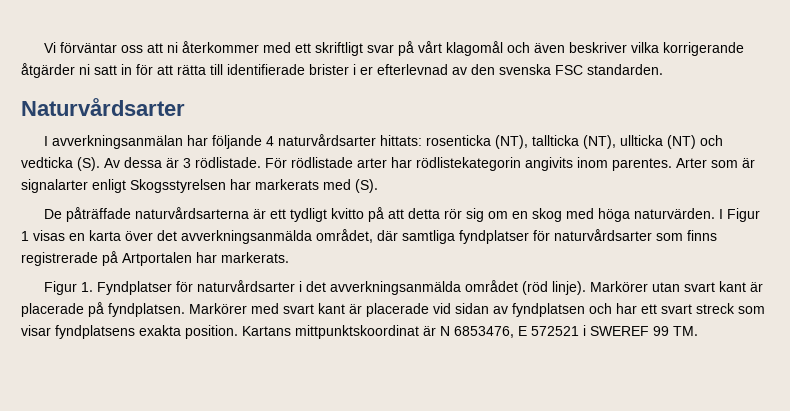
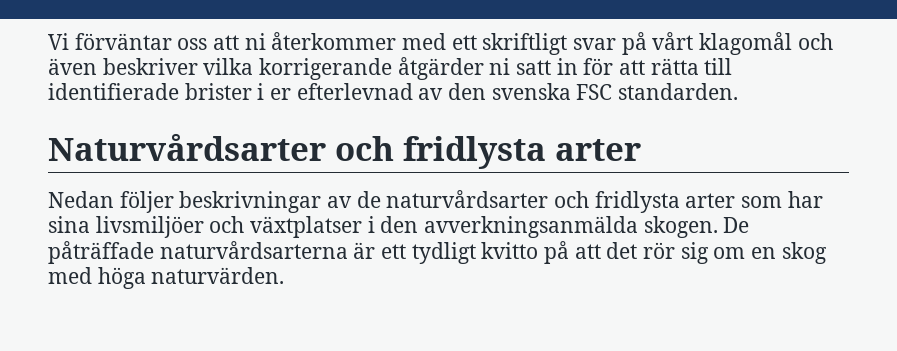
- Naturvårdsarter
- I avverkningsanmälan har följande 4 naturvårdsarter hittats: rosenticka (NT), tallticka (NT), ullticka (NT) och vedticka (S). Av dessa är 3 rödlistade. För rödlistade arter har rödlistekategorin angivits inom parentes. Arter som är signalarter enligt Skogsstyrelsen har markerats med (S).
- De påträffade naturvårdsarterna är ett tydligt kvitto på att detta rör sig om en skog med höga naturvärden. I Figur 1 visas en karta över det avverkningsanmälda området, där samtliga fyndplatser för naturvårdsarter som finns registrerade på Artportalen har markerats.
- Figur 1. Fyndplatser för naturvårdsarter i det avverkningsanmälda området (röd linje). Markörer utan svart kant är placerade på fyndplatsen. Markörer med svart kant är placerade vid sidan av fyndplatsen och har ett svart streck som visar fyndplatsens exakta position. Kartans mittpunktskoordinat är N 6853476, E 572521 i SWEREF 99 TM.
+ Naturvårdsarter och fridlysta arter
+ Nedan följer beskrivningar av de naturvårdsarter och fridlysta arter som har sina livsmiljöer och växtplatser i den avverkningsanmälda skogen. De påträffade naturvårdsarterna är ett tydligt kvitto på att det rör sig om en skog med höga naturvärden.

